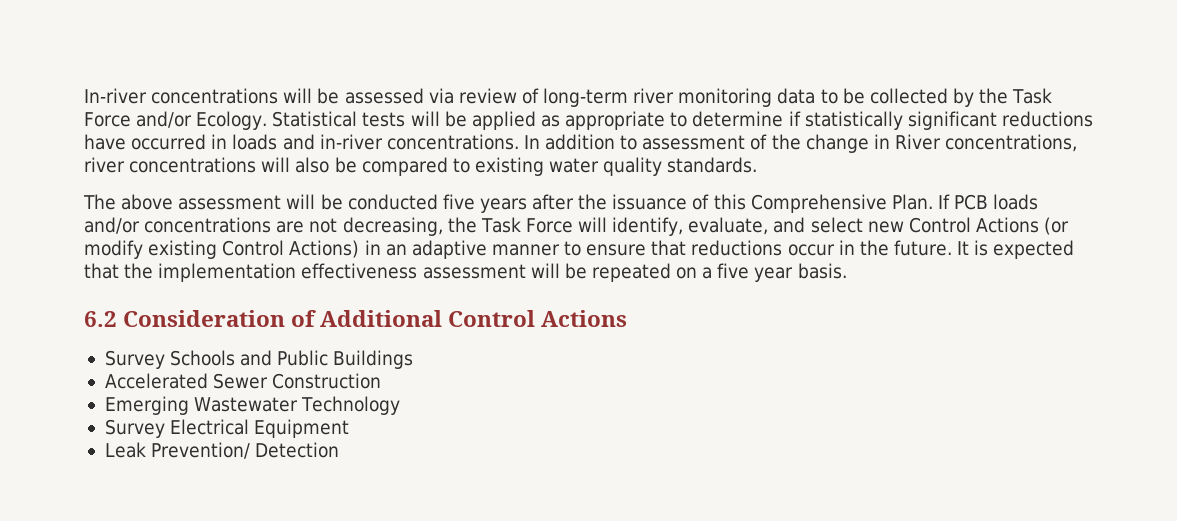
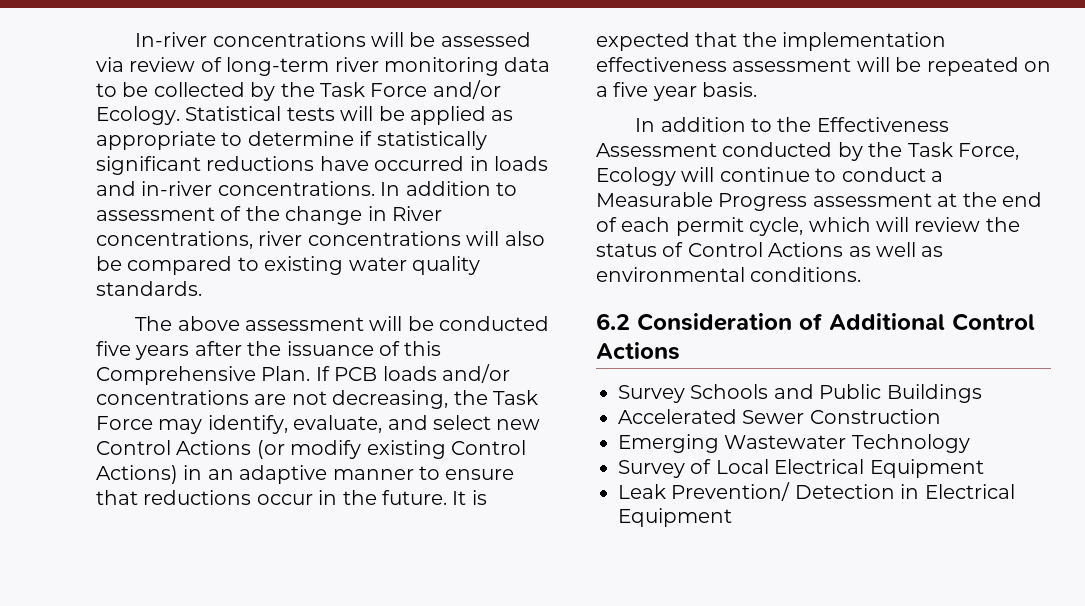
- If PCB loads and/or concentrations are not decreasing, the Task Force will identify, evaluate, and select new Control Actions (or modify existing Control Actions) in an adaptive manner to ensure that reductions occur in the future.
+ If PCB loads and/or concentrations are not decreasing, the Task Force may identify, evaluate, and select new Control Actions (or modify existing Control Actions) in an adaptive manner to ensure that reductions occur in the future.
+ In addition to the Effectiveness Assessment conducted by the Task Force, Ecology will continue to conduct a Measurable Progress assessment at the end of each permit cycle, which will review the status of Control Actions as well as environmental conditions.
- Survey Electrical Equipment
+ Survey of Local Electrical Equipment
- Leak Prevention/ Detection
+ Leak Prevention/ Detection in Electrical Equipment

